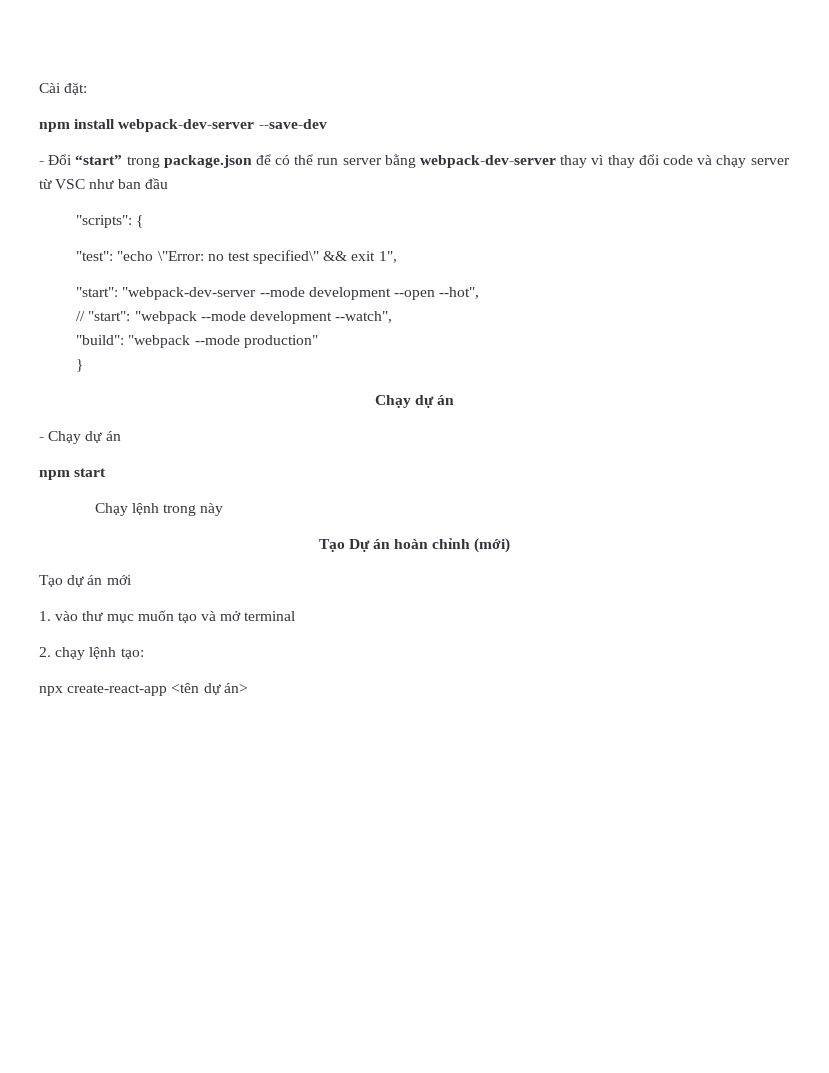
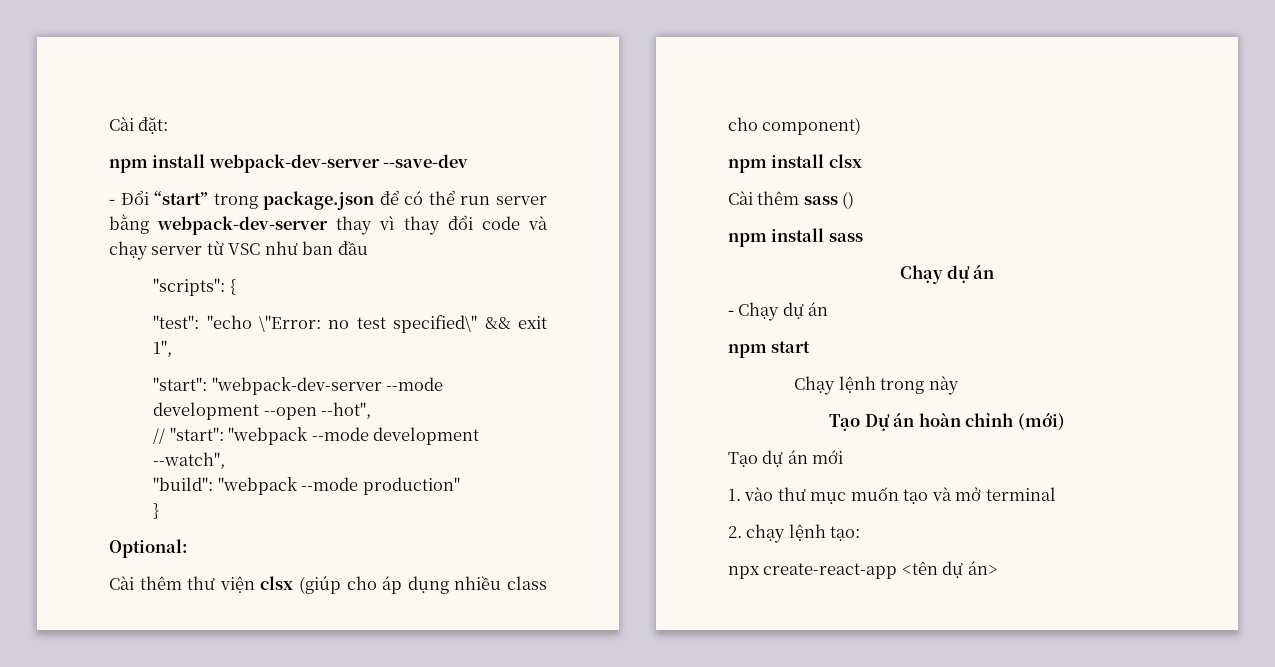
+ Optional:
+ Cài thêm thư viện clsx (giúp cho áp dụng nhiều class cho component)
+ npm install clsx
+ Cài thêm sass ()
+ npm install sass

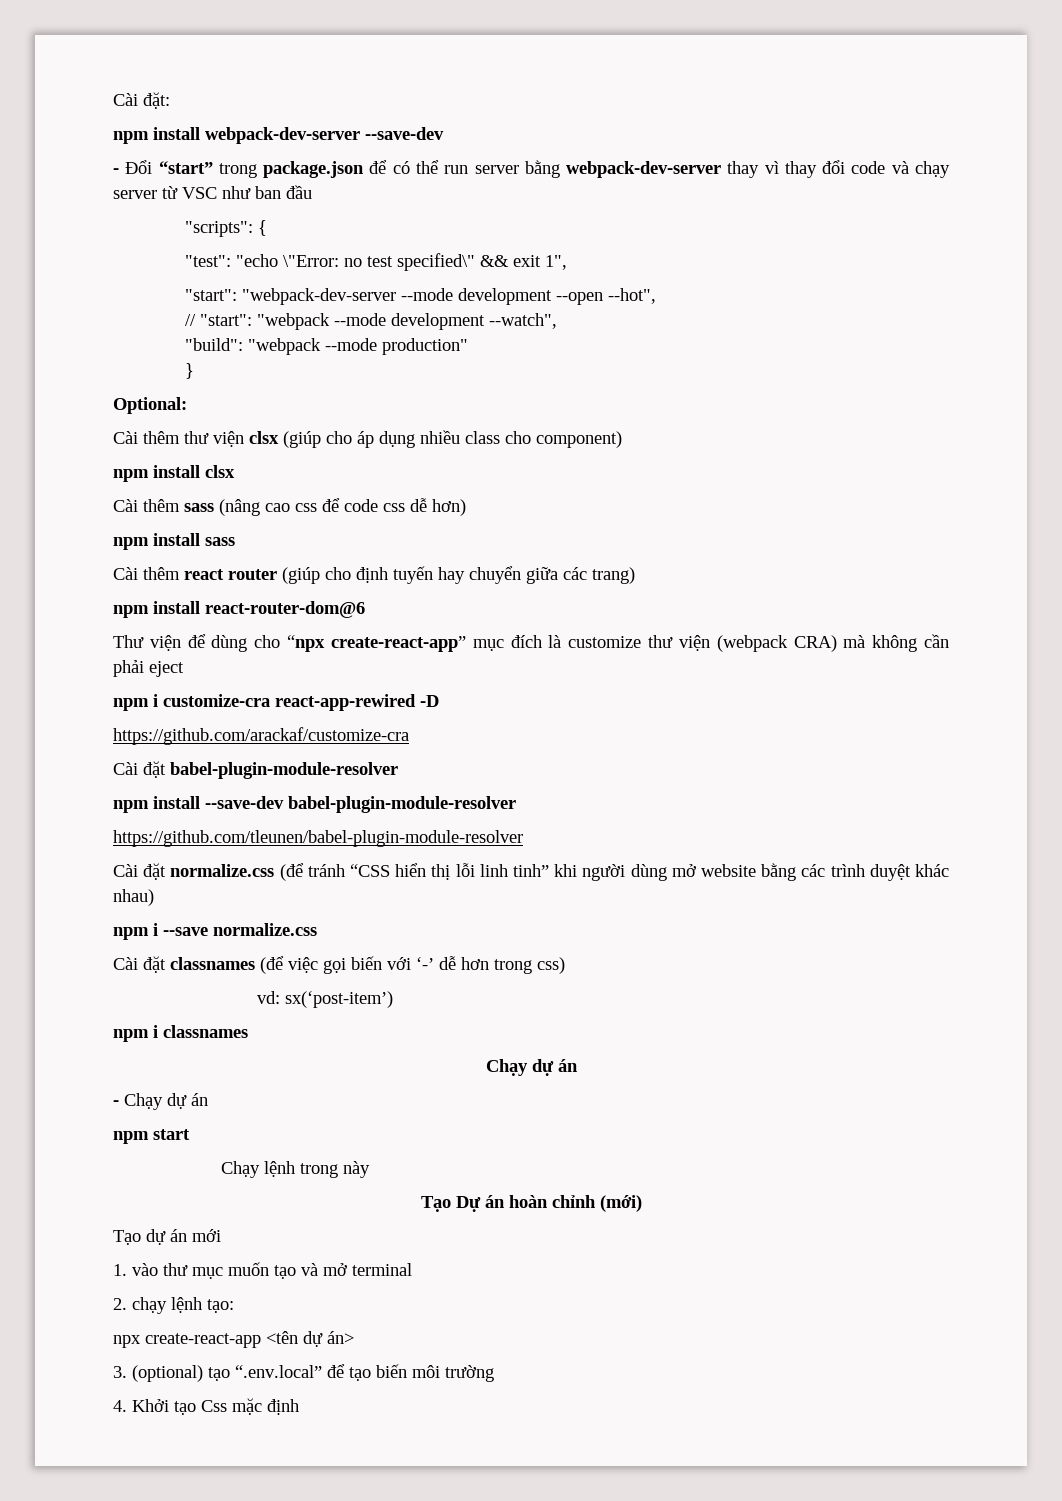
- Cài thêm sass ()
+ Cài thêm sass (nâng cao css để code css dễ hơn)
  npm install sass
+ Cài thêm react router (giúp cho định tuyến hay chuyển giữa các trang)
+ npm install react-router-dom@6
+ Thư viện để dùng cho “npx create-react-app” mục đích là customize thư viện (webpack CRA) mà không cần phải eject
+ npm i customize-cra react-app-rewired -D
+ https://github.com/arackaf/customize-cra
+ Cài đặt babel-plugin-module-resolver
+ npm install --save-dev babel-plugin-module-resolver
+ https://github.com/tleunen/babel-plugin-module-resolver
+ Cài đặt normalize.css (để tránh “CSS hiển thị lỗi linh tinh” khi người dùng mở website bằng các trình duyệt khác nhau)
+ npm i --save normalize.css
+ Cài đặt classnames (để việc gọi biến với ‘-’ dễ hơn trong css)
+ vd: sx(‘post-item’)
+ npm i classnames
+ 3. (optional) tạo “.env.local” để tạo biến môi trường
+ 4. Khởi tạo Css mặc định

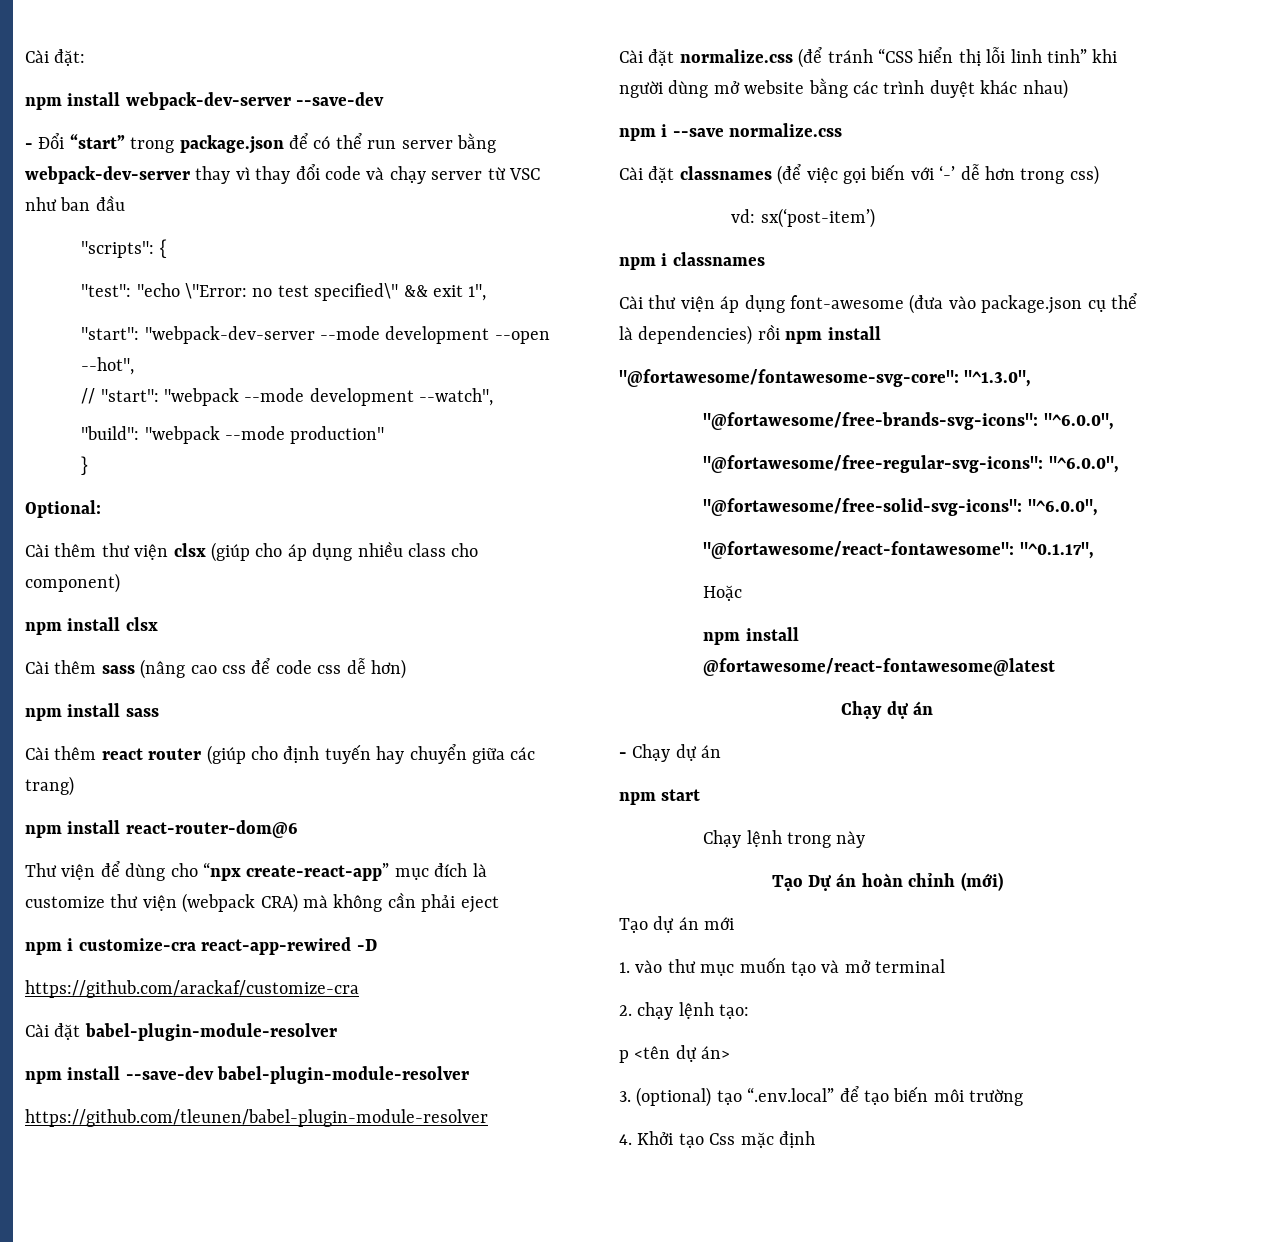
+ Cài thư viện áp dụng font-awesome (đưa vào package.json cụ thể là dependencies) rồi npm install
+ "@fortawesome/fontawesome-svg-core": "^1.3.0",
+ "@fortawesome/free-brands-svg-icons": "^6.0.0",
+ "@fortawesome/free-regular-svg-icons": "^6.0.0",
+ "@fortawesome/free-solid-svg-icons": "^6.0.0",
+ "@fortawesome/react-fontawesome": "^0.1.17",
+ Hoặc
+ npm install @fortawesome/react-fontawesome@latest
- npx create-react-app <tên dự án>
+ p <tên dự án>

